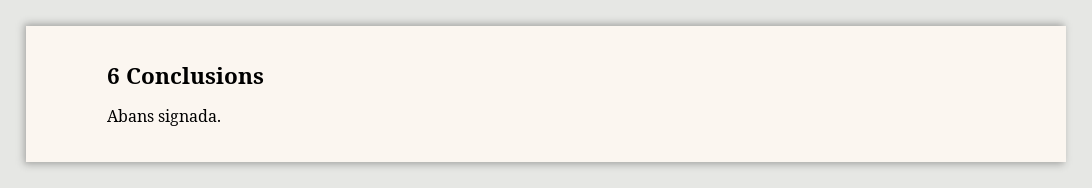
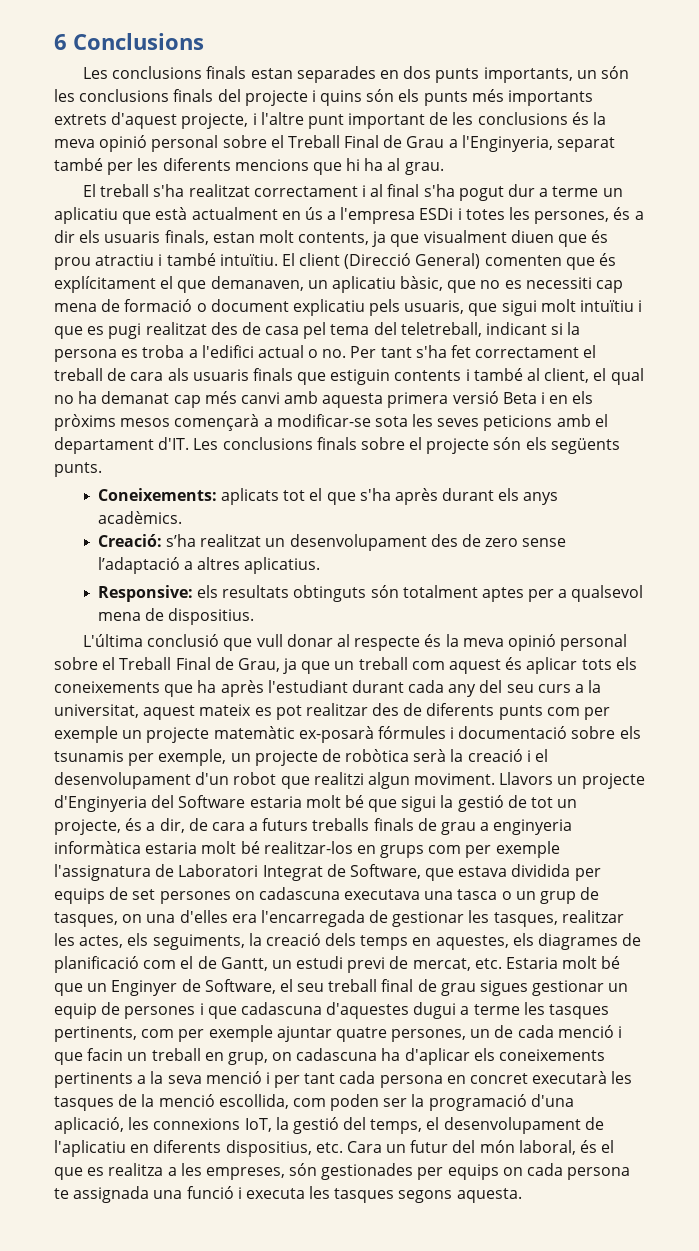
- Abans signada.
+ Les conclusions finals estan separades en dos punts importants, un són les conclusions finals del projecte i quins són els punts més importants extrets d'aquest projecte, i l'altre punt important de les conclusions és la meva opinió personal sobre el Treball Final de Grau a l'Enginyeria, separat també per les diferents mencions que hi ha al grau.
+ El treball s'ha realitzat correctament i al final s'ha pogut dur a terme un aplicatiu que està actualment en ús a l'empresa ESDi i totes les persones, és a dir els usuaris finals, estan molt contents, ja que visualment diuen que és prou atractiu i també intuïtiu. El client (Direcció General) comenten que és explícitament el que demanaven, un aplicatiu bàsic, que no es necessiti cap mena de formació o document explicatiu pels usuaris, que sigui molt intuïtiu i que es pugi realitzat des de casa pel tema del teletreball, indicant si la persona es troba a l'edifici actual o no. Per tant s'ha fet correctament el treball de cara als usuaris finals que estiguin contents i també al client, el qual no ha demanat cap més canvi amb aquesta primera versió Beta i en els pròxims mesos començarà a modificar-se sota les seves peticions amb el departament d'IT. Les conclusions finals sobre el projecte són els següents punts.
+ Coneixements: aplicats tot el que s'ha après durant els anys acadèmics.
+ Creació: s’ha realitzat un desenvolupament des de zero sense l’adaptació a altres aplicatius.
+ Responsive: els resultats obtinguts són totalment aptes per a qualsevol mena de dispositius.
+ L'última conclusió que vull donar al respecte és la meva opinió personal sobre el Treball Final de Grau, ja que un treball com aquest és aplicar tots els coneixements que ha après l'estudiant durant cada any del seu curs a la universitat, aquest mateix es pot realitzar des de diferents punts com per exemple un projecte matemàtic ex-posarà fórmules i documentació sobre els tsunamis per exemple, un projecte de robòtica serà la creació i el desenvolupament d'un robot que realitzi algun moviment. Llavors un projecte d'Enginyeria del Software estaria molt bé que sigui la gestió de tot un projecte, és a dir, de cara a futurs treballs finals de grau a enginyeria informàtica estaria molt bé realitzar-los en grups com per exemple l'assignatura de Laboratori Integrat de Software, que estava dividida per equips de set persones on cadascuna executava una tasca o un grup de tasques, on una d'elles era l'encarregada de gestionar les tasques, realitzar les actes, els seguiments, la creació dels temps en aquestes, els diagrames de planificació com el de Gantt, un estudi previ de mercat, etc. Estaria molt bé que un Enginyer de Software, el seu treball final de grau sigues gestionar un equip de persones i que cadascuna d'aquestes dugui a terme les tasques pertinents, com per exemple ajuntar quatre persones, un de cada menció i que facin un treball en grup, on cadascuna ha d'aplicar els coneixements pertinents a la seva menció i per tant cada persona en concret executarà les tasques de la menció escollida, com poden ser la programació d'una aplicació, les connexions IoT, la gestió del temps, el desenvolupament de l'aplicatiu en diferents dispositius, etc. Cara un futur del món laboral, és el que es realitza a les empreses, són gestionades per equips on cada persona te assignada una funció i executa les tasques segons aquesta.

